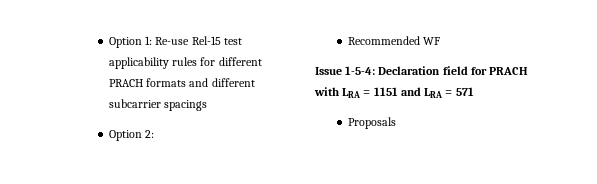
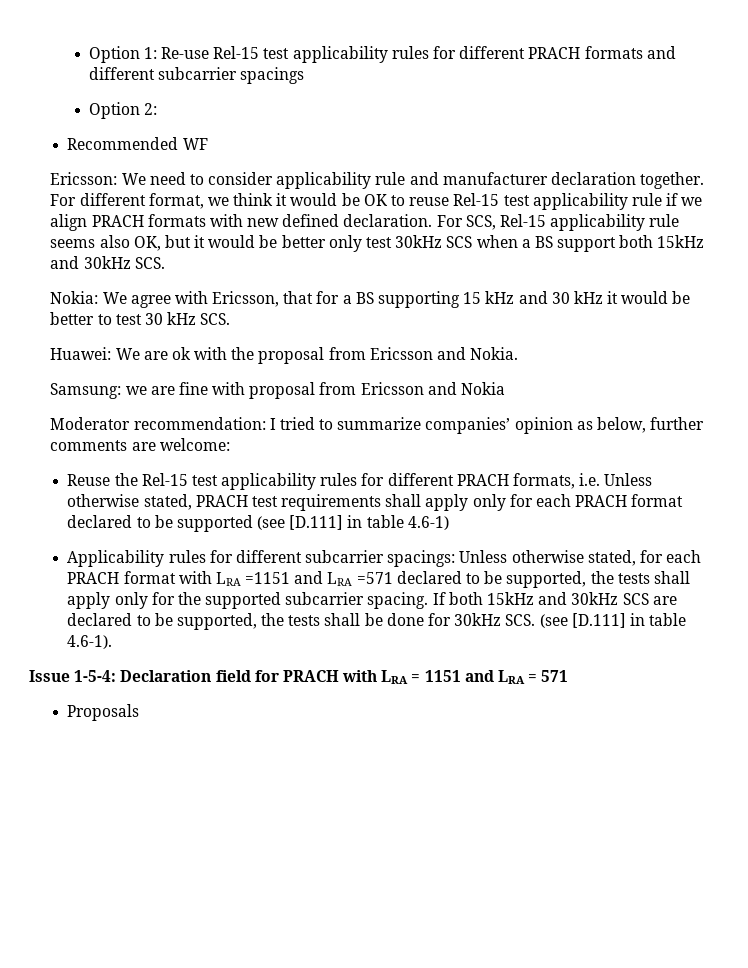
+ Ericsson: We need to consider applicability rule and manufacturer declaration together. For different format, we think it would be OK to reuse Rel-15 test applicability rule if we align PRACH formats with new defined declaration. For SCS, Rel-15 applicability rule seems also OK, but it would be better only test 30kHz SCS when a BS support both 15kHz and 30kHz SCS.
+ Nokia: We agree with Ericsson, that for a BS supporting 15 kHz and 30 kHz it would be better to test 30 kHz SCS.
+ Huawei: We are ok with the proposal from Ericsson and Nokia.
+ Samsung: we are fine with proposal from Ericsson and Nokia
+ Moderator recommendation: I tried to summarize companies’ opinion as below, further comments are welcome:
+ Reuse the Rel-15 test applicability rules for different PRACH formats, i.e. Unless otherwise stated, PRACH test requirements shall apply only for each PRACH format declared to be supported (see [D.111] in table 4.6-1)
+ Applicability rules for different subcarrier spacings: Unless otherwise stated, for each PRACH format with LRA =1151 and LRA =571 declared to be supported, the tests shall apply only for the supported subcarrier spacing. If both 15kHz and 30kHz SCS are declared to be supported, the tests shall be done for 30kHz SCS. (see [D.111] in table 4.6-1).

